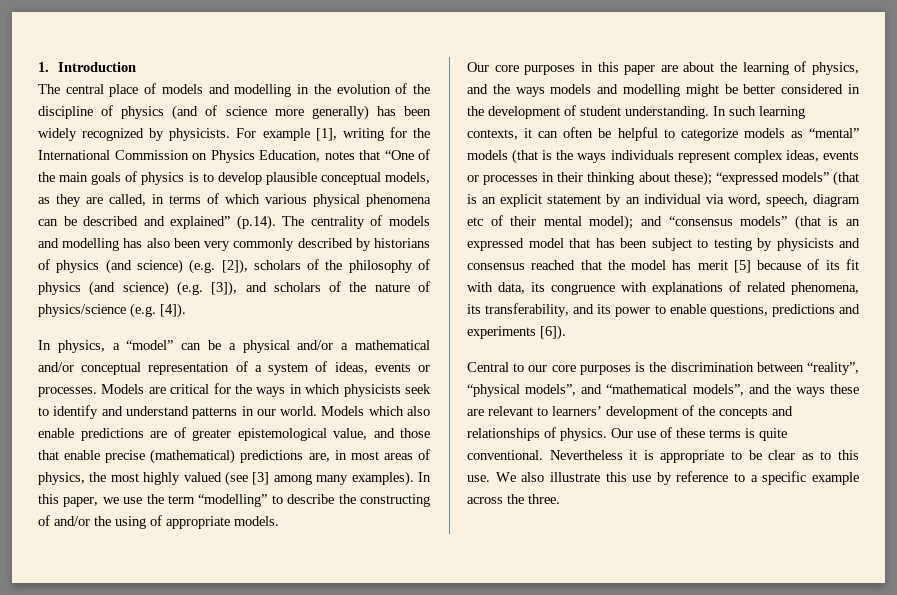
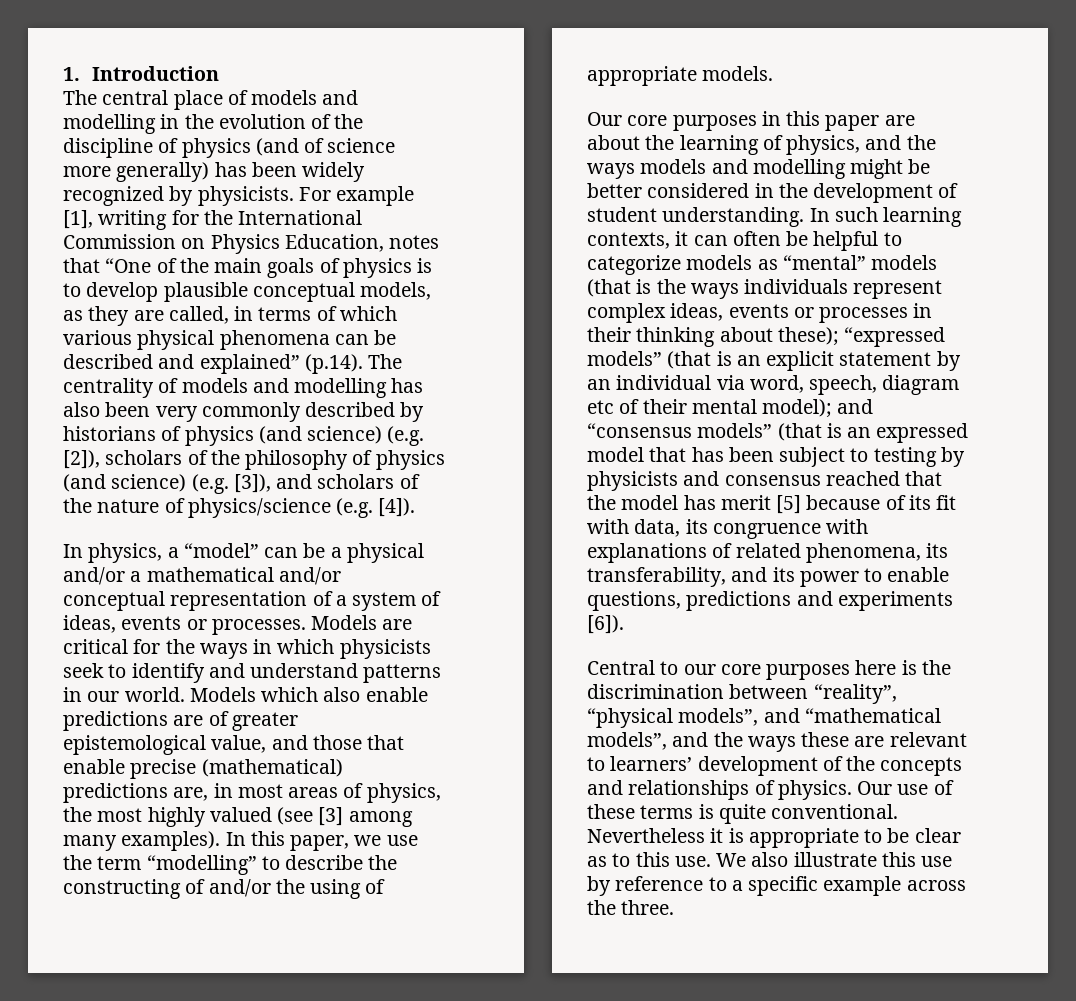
- Central to our core purposes is the discrimination between “reality”, “physical models”, and “mathematical models”, and the ways these are relevant to learners’ development of the concepts and relationships of physics.
+ Central to our core purposes here is the discrimination between “reality”, “physical models”, and “mathematical models”, and the ways these are relevant to learners’ development of the concepts and relationships of physics.

